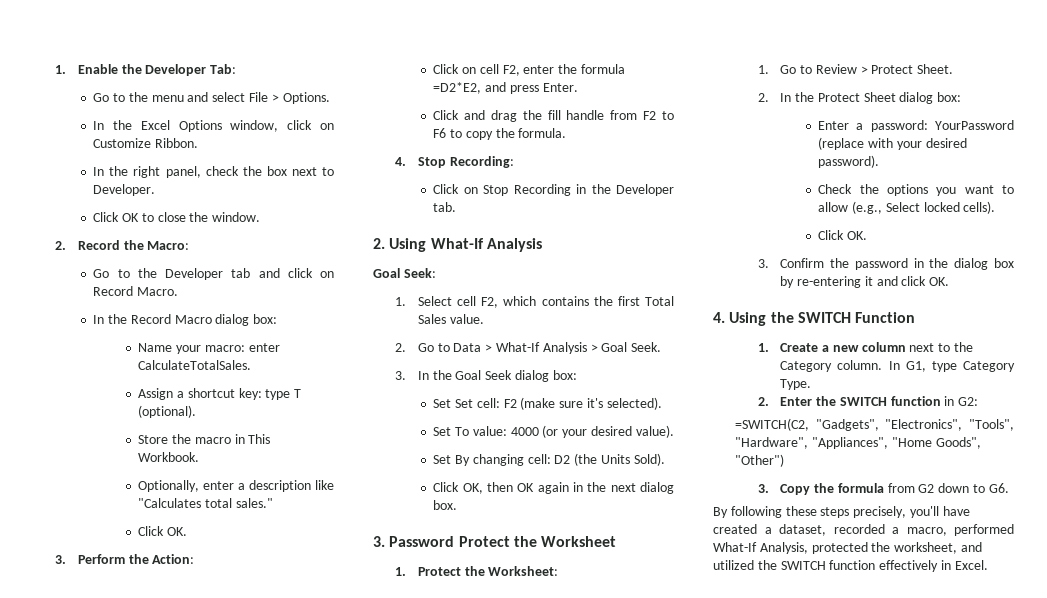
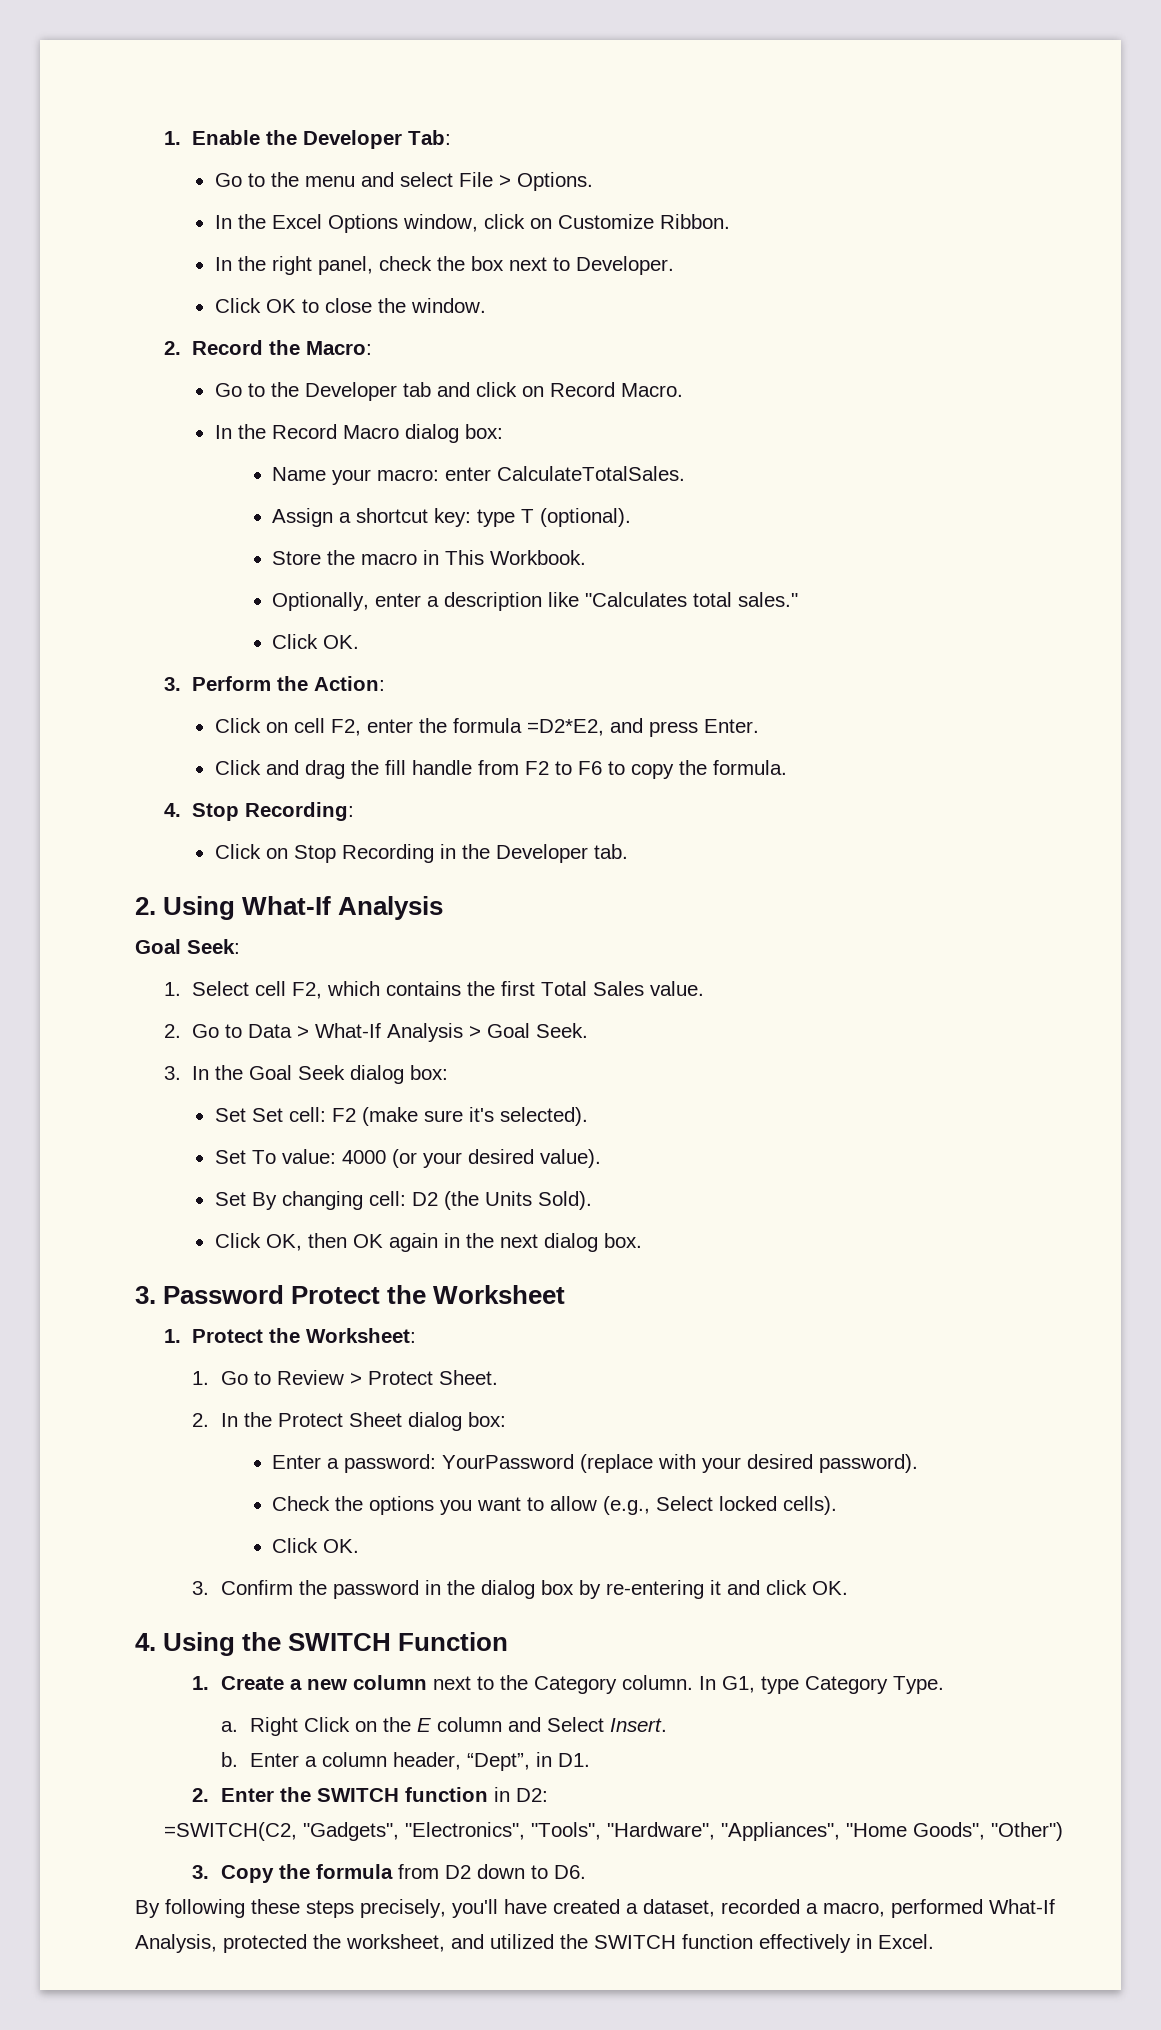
+ a. Right Click on the E column and Select Insert.
+ b. Enter a column header, “Dept”, in D1.
- 2. Enter the SWITCH function in G2:
+ 2. Enter the SWITCH function in D2:
- 3. Copy the formula from G2 down to G6.
+ 3. Copy the formula from D2 down to D6.

